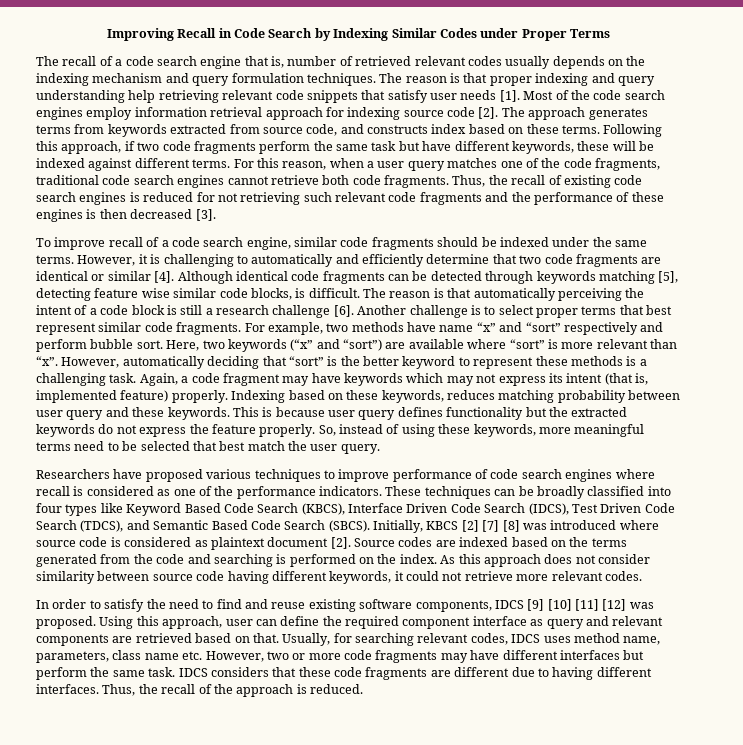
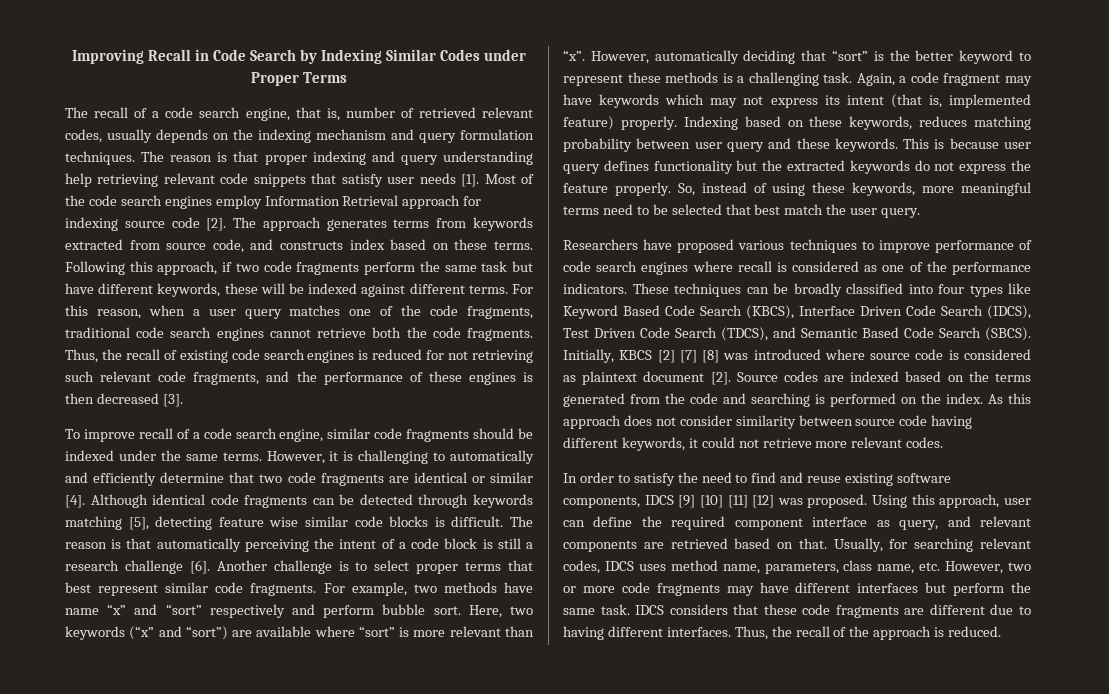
- The recall of a code search engine that is, number of retrieved relevant codes usually depends on the indexing mechanism and query formulation techniques.
+ The recall of a code search engine, that is, number of retrieved relevant codes, usually depends on the indexing mechanism and query formulation techniques.
- Most of the code search engines employ information retrieval approach for indexing source code [2].
+ Most of the code search engines employ Information Retrieval approach for indexing source code [2].
- For this reason, when a user query matches one of the code fragments, traditional code search engines cannot retrieve both code fragments.
+ For this reason, when a user query matches one of the code fragments, traditional code search engines cannot retrieve both the code fragments.
- Thus, the recall of existing code search engines is reduced for not retrieving such relevant code fragments and the performance of these engines is then decreased [3].
+ Thus, the recall of existing code search engines is reduced for not retrieving such relevant code fragments, and the performance of these engines is then decreased [3].
- Although identical code fragments can be detected through keywords matching [5], detecting feature wise similar code blocks, is difficult.
+ Although identical code fragments can be detected through keywords matching [5], detecting feature wise similar code blocks is difficult.
- Using this approach, user can define the required component interface as query and relevant components are retrieved based on that.
+ Using this approach, user can define the required component interface as query, and relevant components are retrieved based on that.
- Usually, for searching relevant codes, IDCS uses method name, parameters, class name etc. However, two or more code fragments may have different interfaces but perform the same task.
+ Usually, for searching relevant codes, IDCS uses method name, parameters, class name, etc. However, two or more code fragments may have different interfaces but perform the same task.

